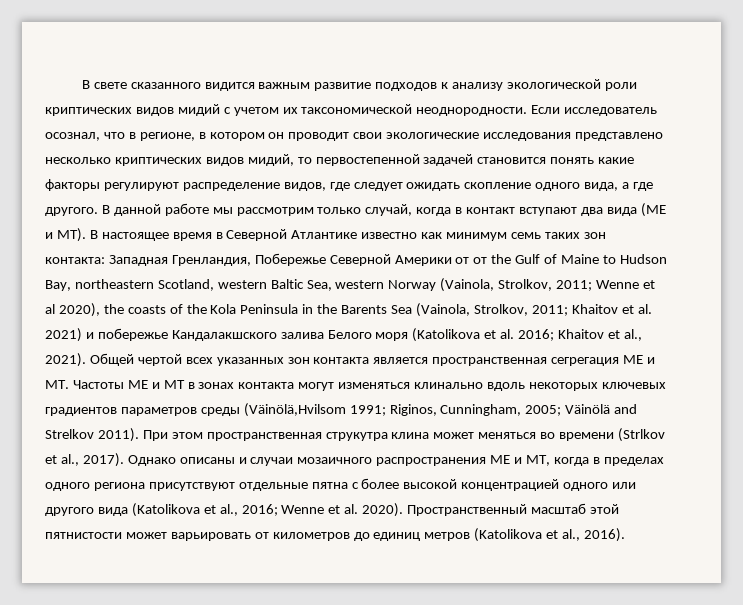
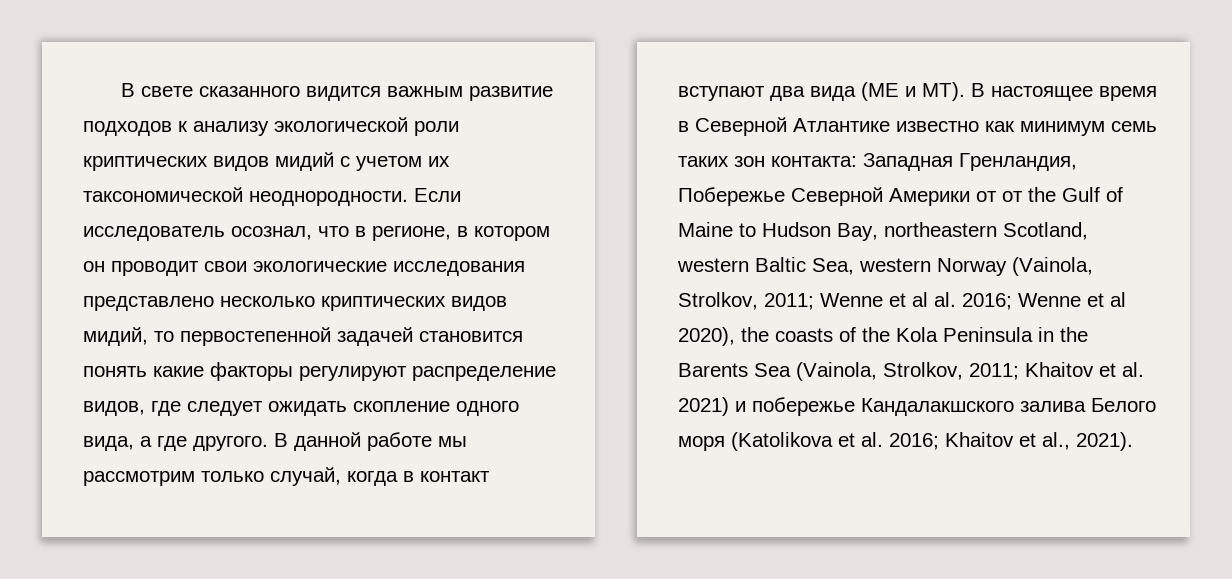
- Wenne et al 2020), the coasts of the Kola Peninsula in the Barents Sea (Vainola, Strolkov, 2011;
+ Wenne et al al. 2016; Wenne et al 2020), the coasts of the Kola Peninsula in the Barents Sea (Vainola, Strolkov, 2011;
- Общей чертой всех указанных зон контакта является пространственная сегрегация МЕ и МТ. Частоты МЕ и МТ в зонах контакта могут изменяться клинально вдоль некоторых ключевых градиентов параметров среды (Väinölä,Hvilsom 1991; Riginos, Cunningham, 2005; Väinölä and Strelkov 2011). При этом пространственная струкутра клина может меняться во времени (Strlkov et al., 2017). Однако описаны и случаи мозаичного распространения ME и MT, когда в пределах одного региона присутствуют отдельные пятна с более высокой концентрацией одного или другого вида (Katolikova et al., 2016; Wenne et al. 2020). Пространственный масштаб этой пятнистости может варьировать от километров до единиц метров (Katolikova et al., 2016).

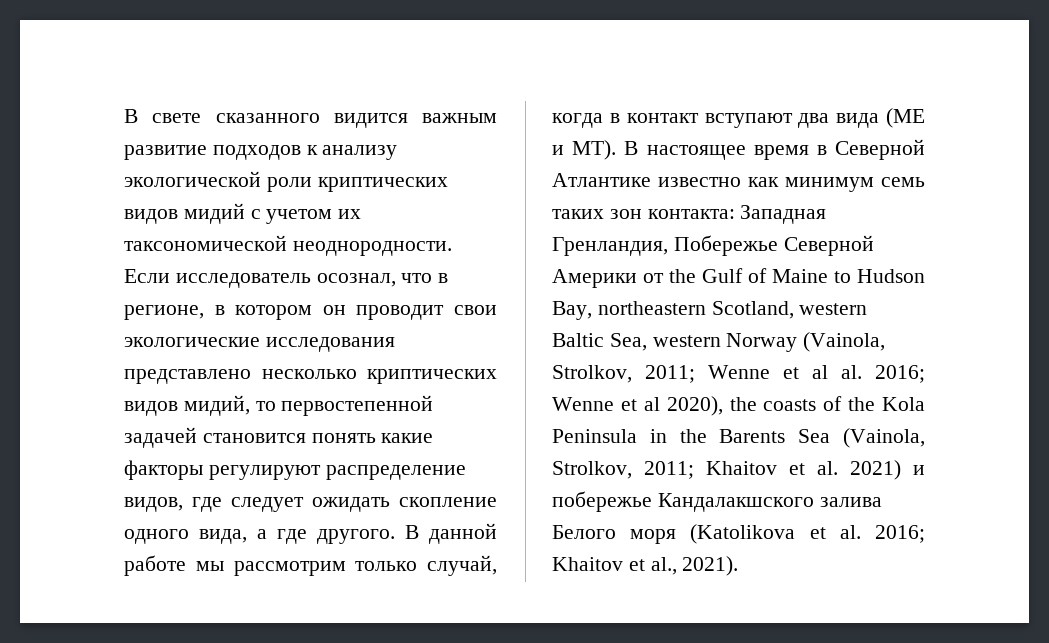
- Западная Гренландия, Побережье Северной Америки от от the Gulf of Maine to Hudson Bay, northeastern Scotland, western Baltic Sea, western Norway (Vainola, Strolkov, 2011;
+ Западная Гренландия, Побережье Северной Америки от the Gulf of Maine to Hudson Bay, northeastern Scotland, western Baltic Sea, western Norway (Vainola, Strolkov, 2011;

